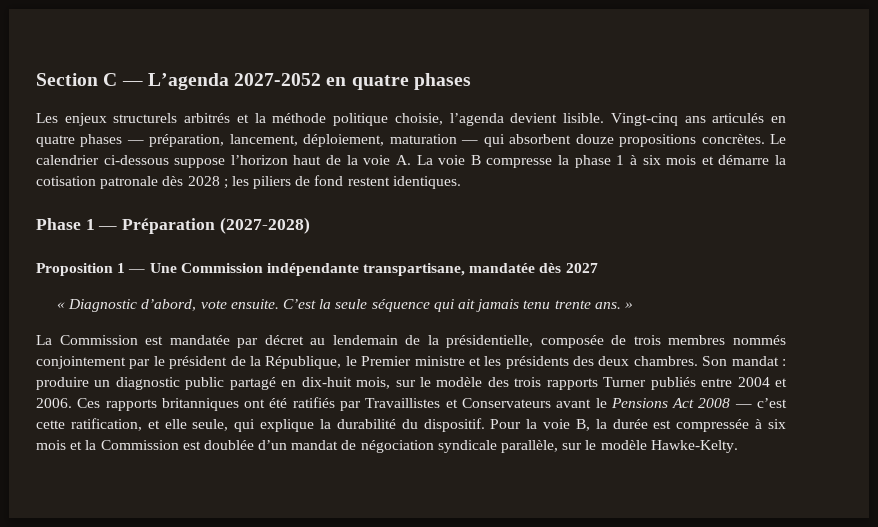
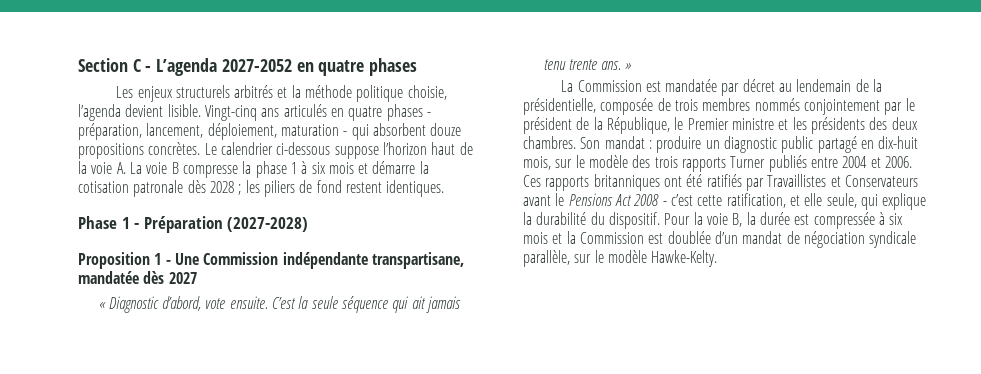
- Section C — L’agenda 2027-2052 en quatre phases
+ Section C - L’agenda 2027-2052 en quatre phases
- Vingt-cinq ans articulés en quatre phases — préparation, lancement, déploiement, maturation — qui absorbent douze propositions concrètes.
+ Vingt-cinq ans articulés en quatre phases - préparation, lancement, déploiement, maturation - qui absorbent douze propositions concrètes.
- Phase 1 — Préparation (2027-2028)
+ Phase 1 - Préparation (2027-2028)
- Proposition 1 — Une Commission indépendante transpartisane, mandatée dès 2027
+ Proposition 1 - Une Commission indépendante transpartisane, mandatée dès 2027
- Ces rapports britanniques ont été ratifiés par Travaillistes et Conservateurs avant le Pensions Act 2008 — c’est cette ratification, et elle seule, qui explique la durabilité du dispositif.
+ Ces rapports britanniques ont été ratifiés par Travaillistes et Conservateurs avant le Pensions Act 2008 - c’est cette ratification, et elle seule, qui explique la durabilité du dispositif.

